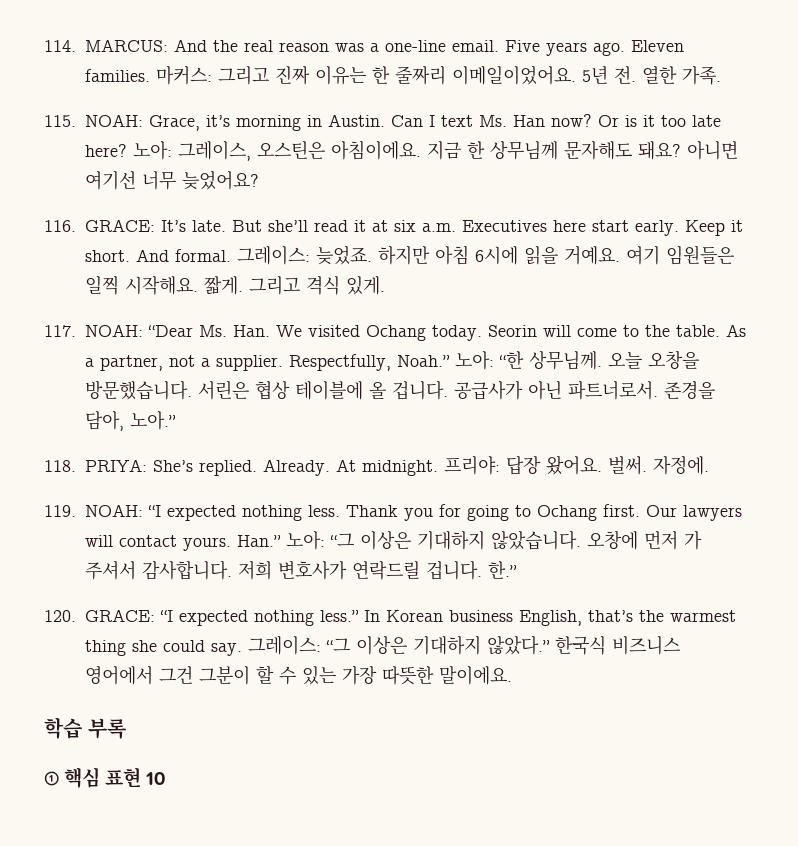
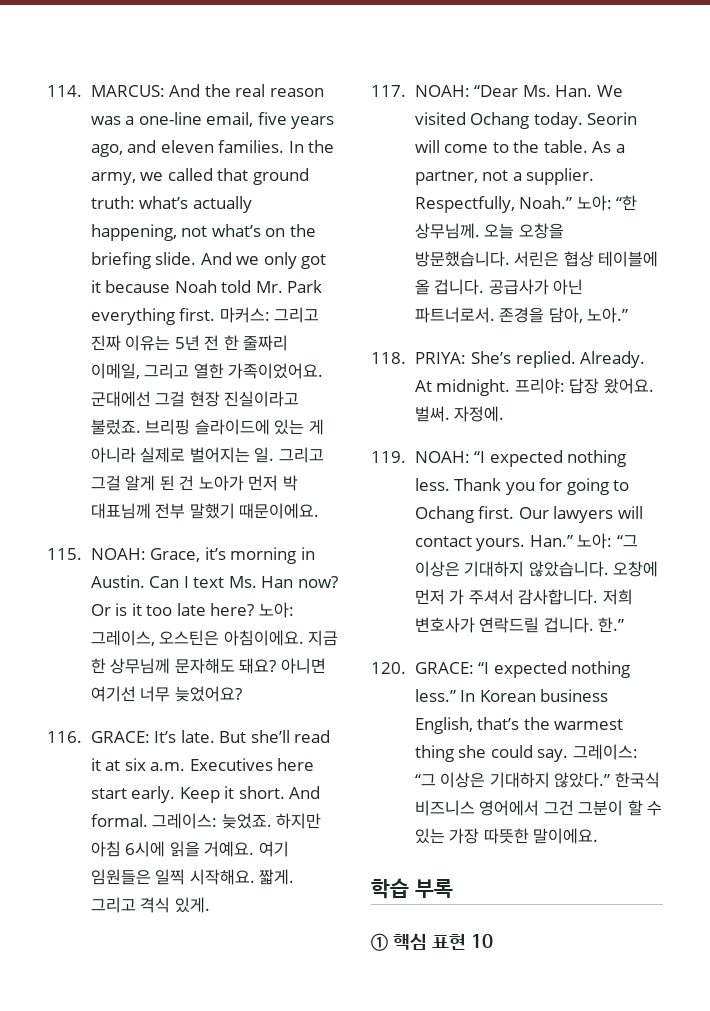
- 114. MARCUS: And the real reason was a one-line email. Five years ago. Eleven families. 마커스: 그리고 진짜 이유는 한 줄짜리 이메일이었어요. 5년 전. 열한 가족.
+ 114. MARCUS: And the real reason was a one-line email, five years ago, and eleven families. In the army, we called that ground truth: what’s actually happening, not what’s on the briefing slide. And we only got it because Noah told Mr. Park everything first. 마커스: 그리고 진짜 이유는 5년 전 한 줄짜리 이메일, 그리고 열한 가족이었어요. 군대에선 그걸 현장 진실이라고 불렀죠. 브리핑 슬라이드에 있는 게 아니라 실제로 벌어지는 일. 그리고 그걸 알게 된 건 노아가 먼저 박 대표님께 전부 말했기 때문이에요.

